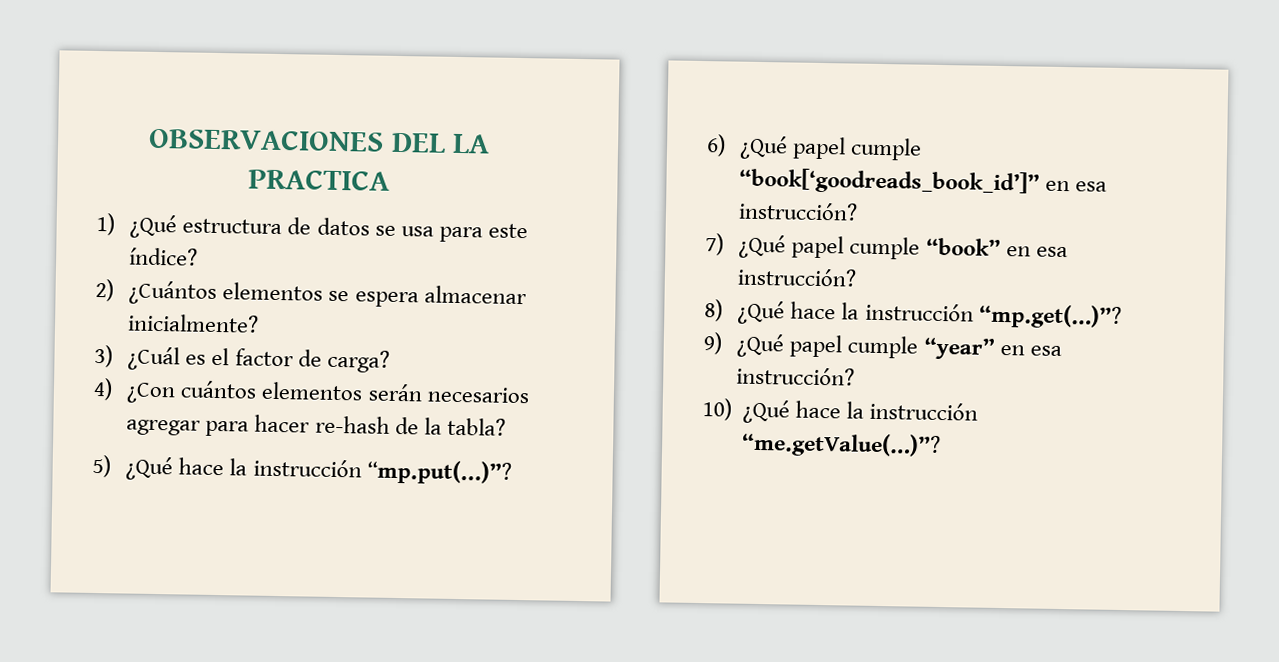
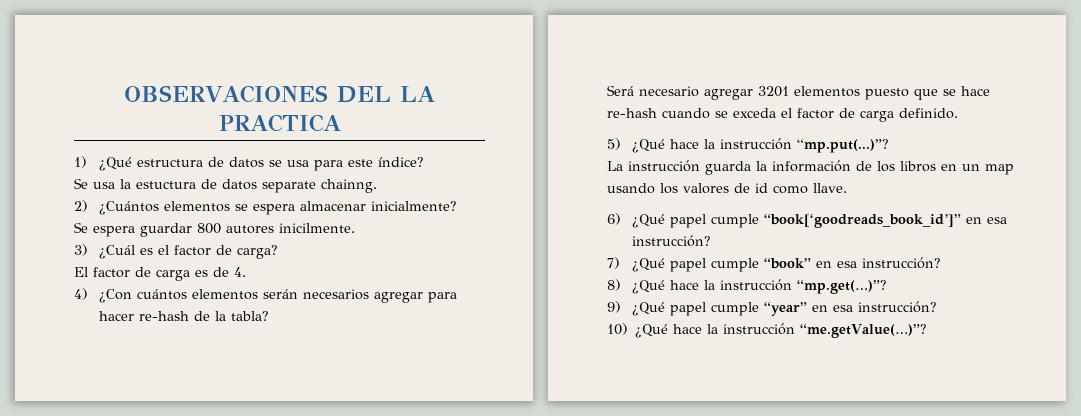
+ Se usa la estuctura de datos separate chainng.
+ Se espera guardar 800 autores inicilmente.
+ El factor de carga es de 4.
+ Será necesario agregar 3201 elementos puesto que se hace re-hash cuando se exceda el factor de carga definido.
+ La instrucción guarda la información de los libros en un map usando los valores de id como llave.

